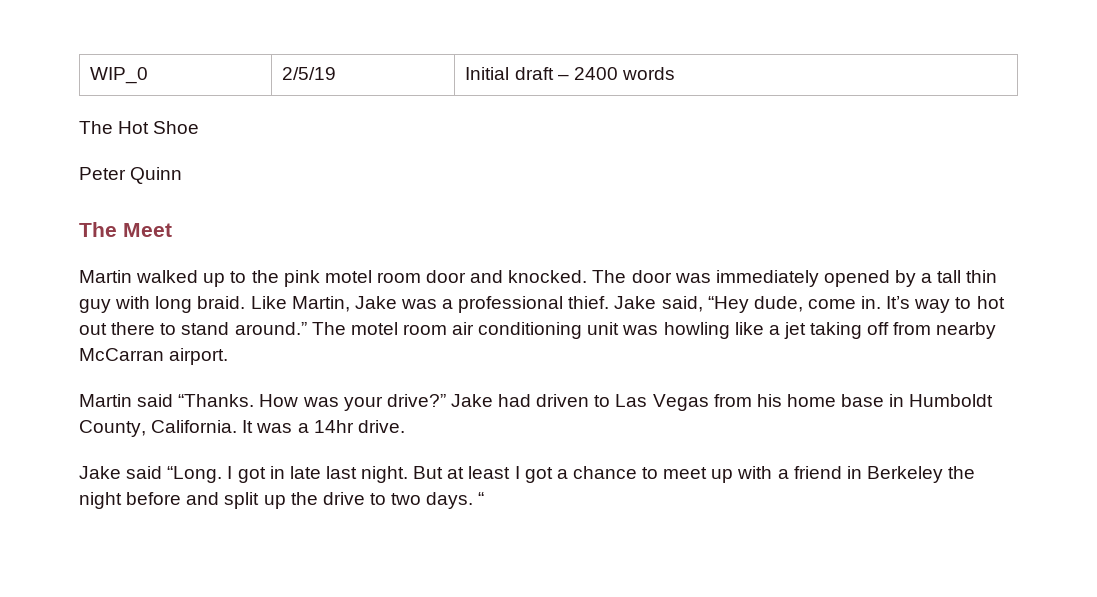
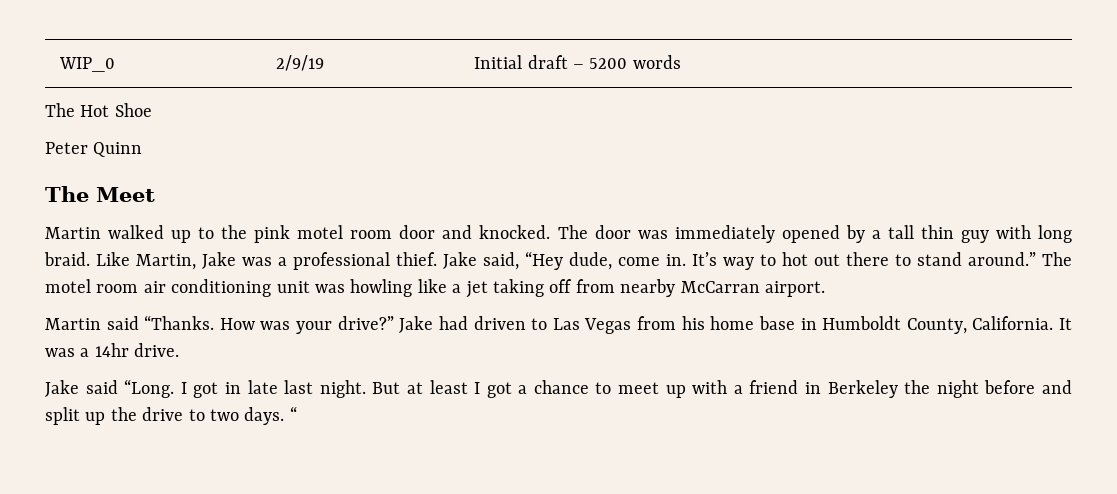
- WIP_0 | 2/5/19 | Initial draft – 2400 words
+ WIP_0 | 2/9/19 | Initial draft – 5200 words

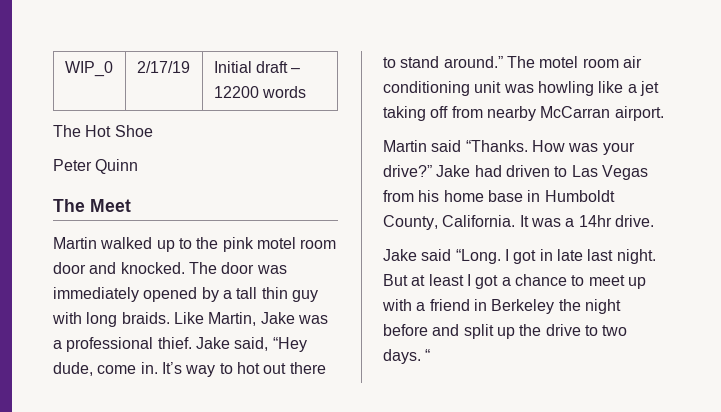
- WIP_0 | 2/9/19 | Initial draft – 5200 words
+ WIP_0 | 2/17/19 | Initial draft – 12200 words
- The door was immediately opened by a tall thin guy with long braid.
+ The door was immediately opened by a tall thin guy with long braids.

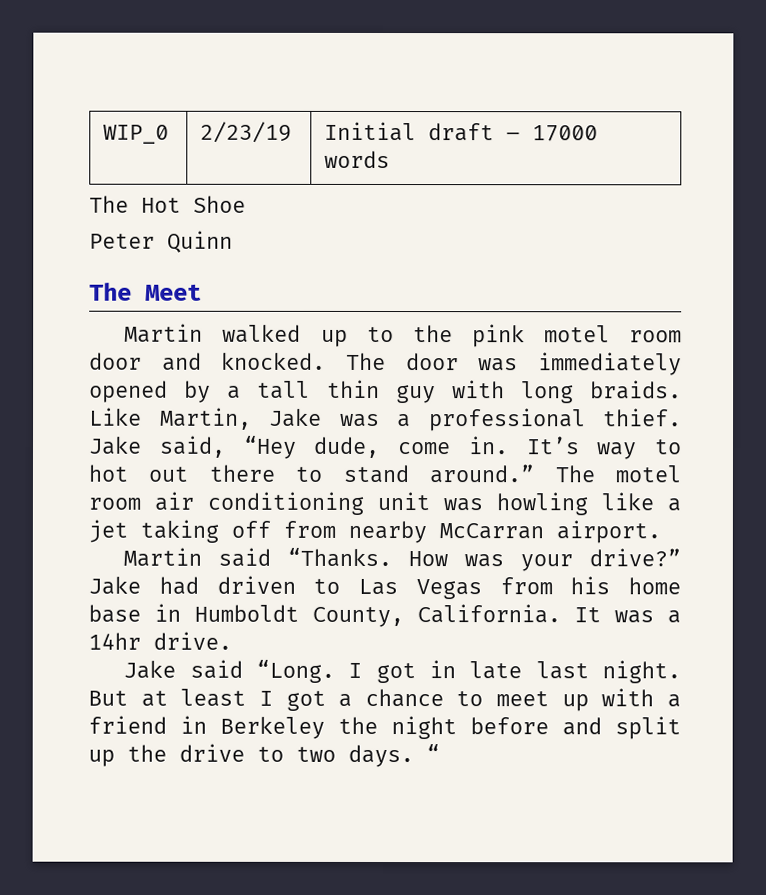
- WIP_0 | 2/17/19 | Initial draft – 12200 words
+ WIP_0 | 2/23/19 | Initial draft – 17000 words

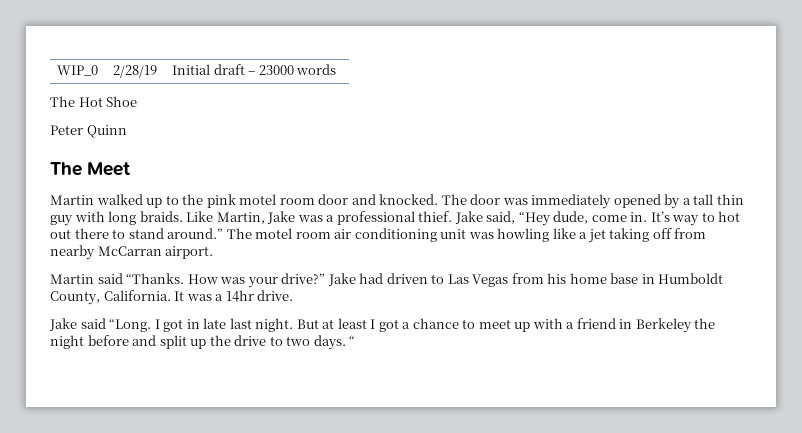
- WIP_0 | 2/23/19 | Initial draft – 17000 words
+ WIP_0 | 2/28/19 | Initial draft – 23000 words

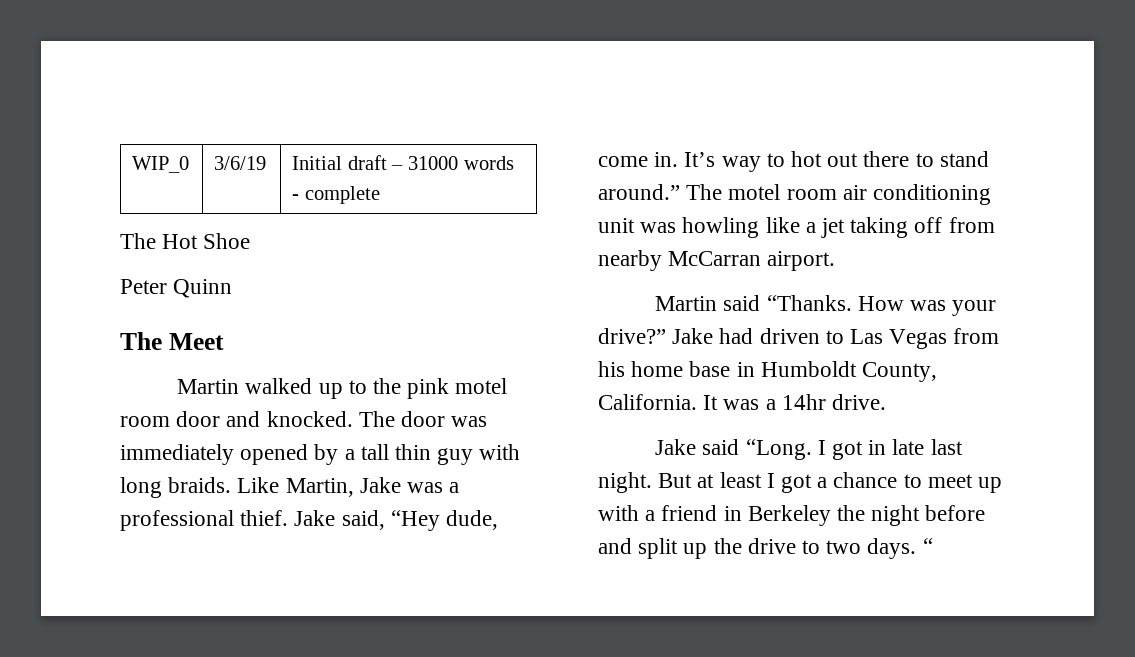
- WIP_0 | 2/28/19 | Initial draft – 23000 words
+ WIP_0 | 3/6/19 | Initial draft – 31000 words - complete

